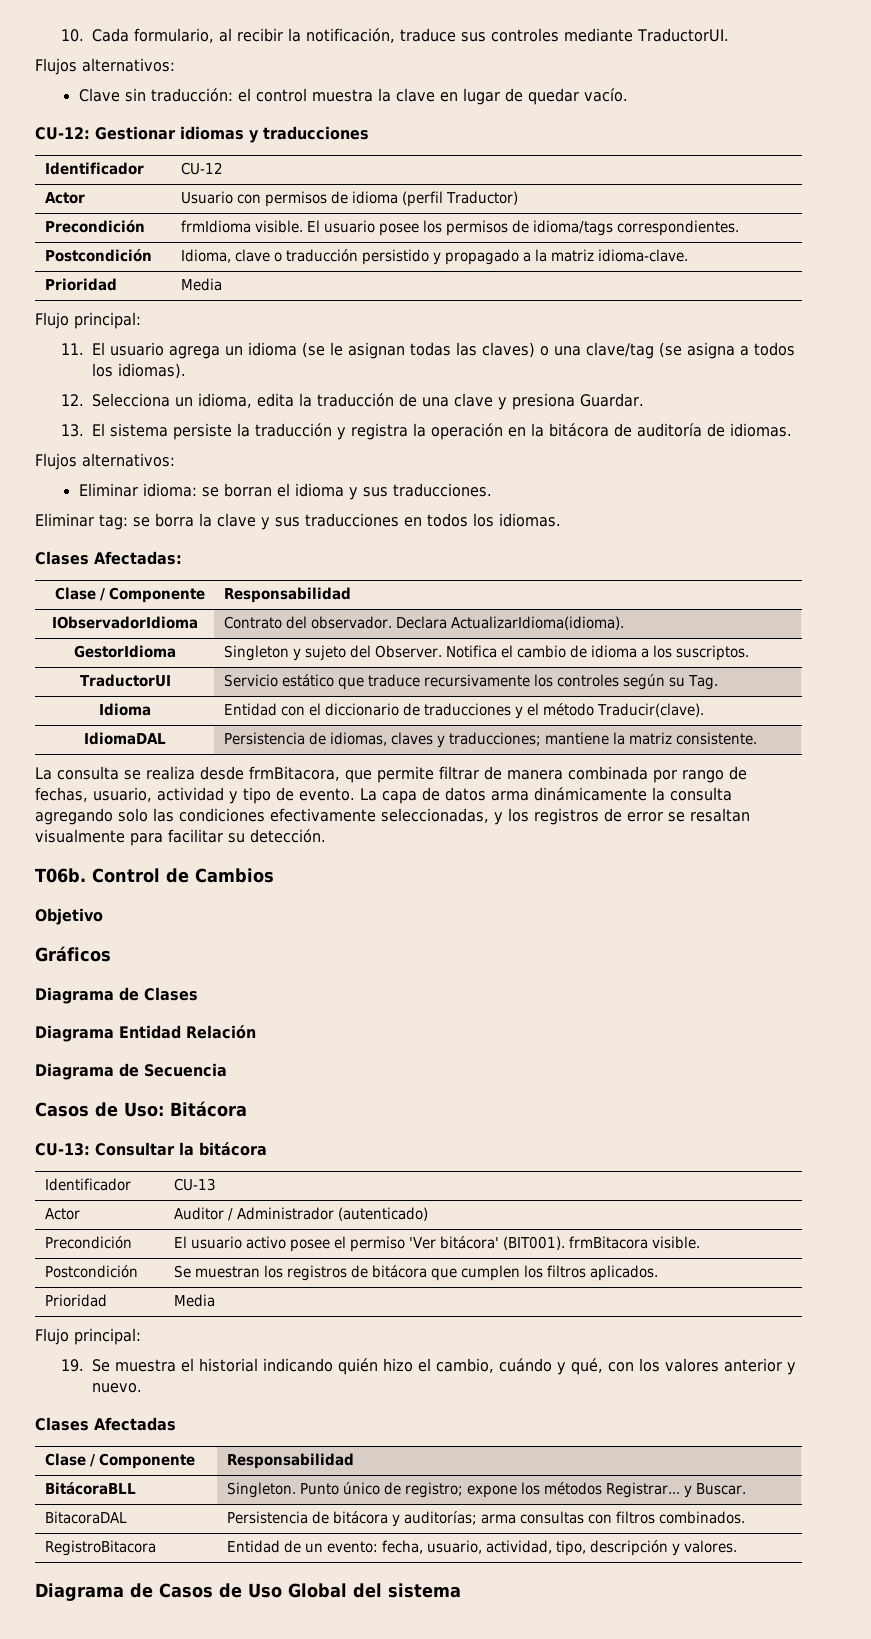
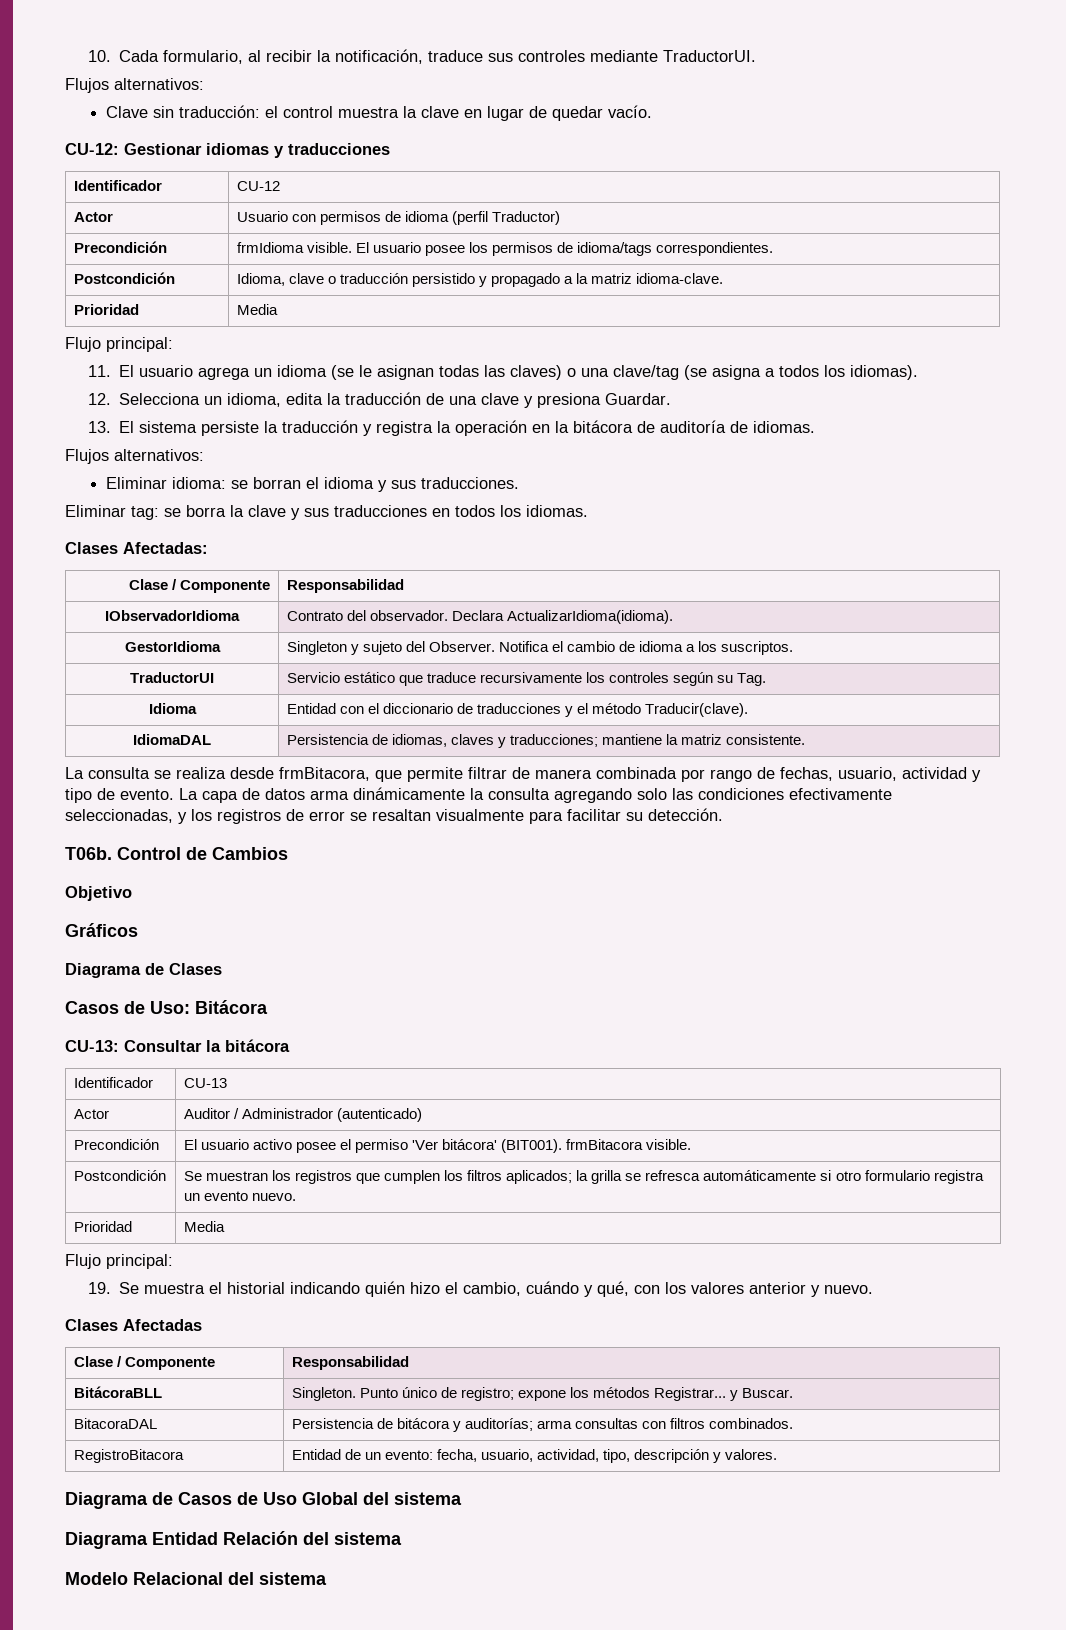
- Diagrama Entidad Relación
- Diagrama de Secuencia
- Postcondición | Se muestran los registros de bitácora que cumplen los filtros aplicados.
+ Postcondición | Se muestran los registros que cumplen los filtros aplicados; la grilla se refresca automáticamente si otro formulario registra un evento nuevo.
+ Diagrama Entidad Relación del sistema
+ Modelo Relacional del sistema

